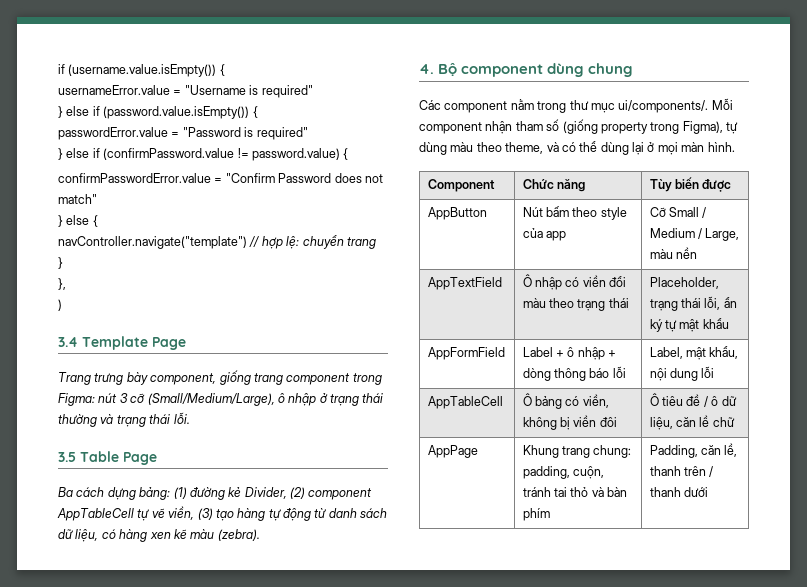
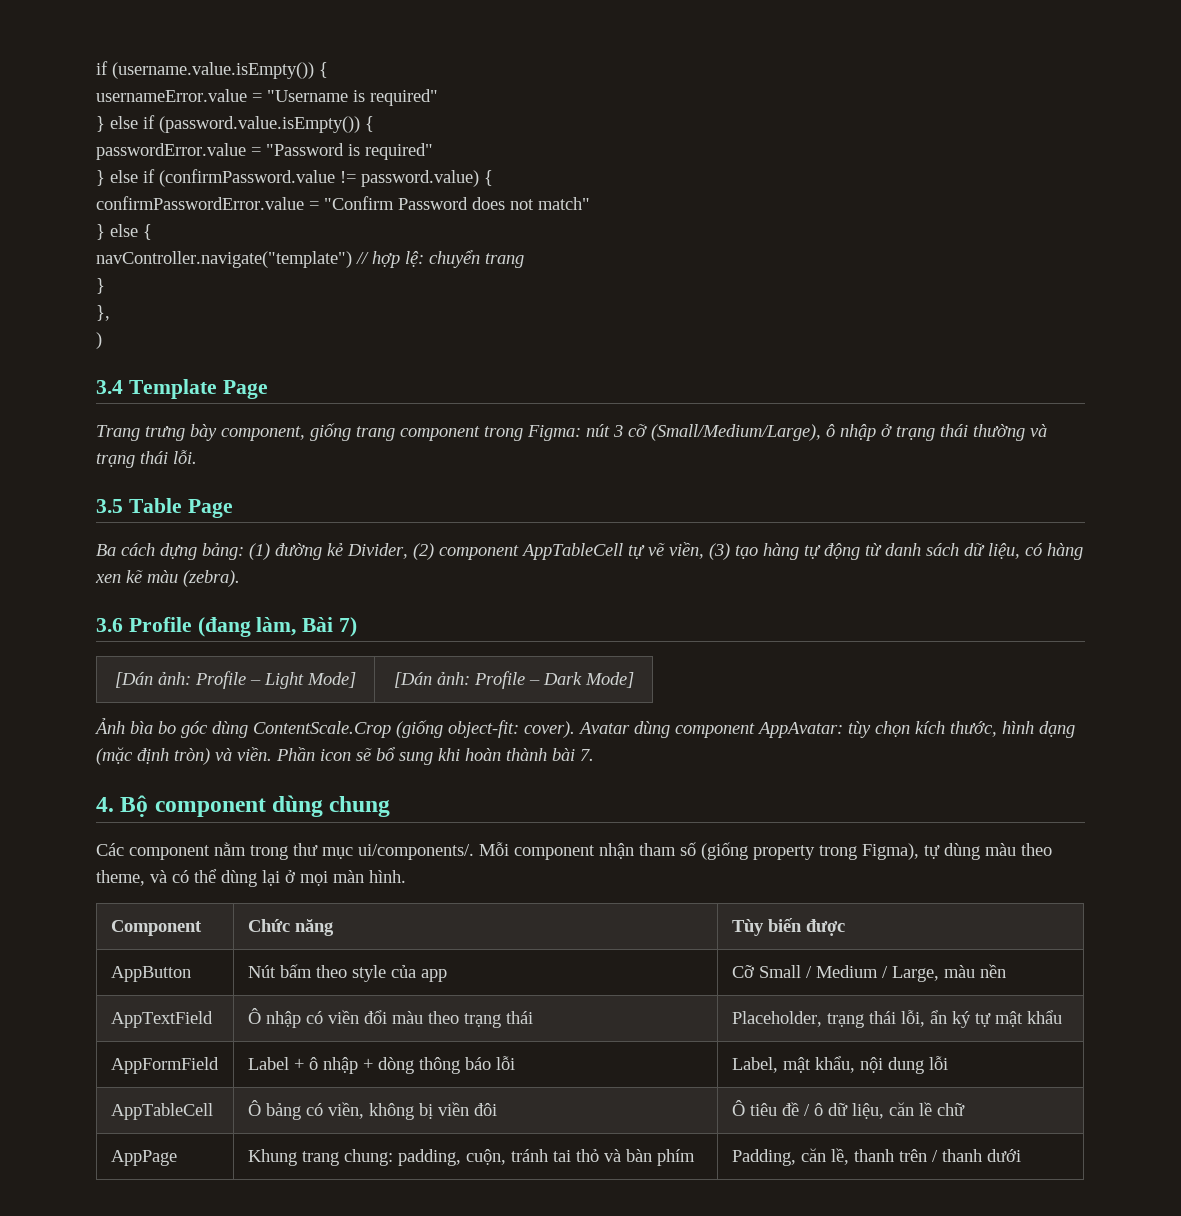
+ 3.6 Profile (đang làm, Bài 7)
+ [Dán ảnh: Profile – Light Mode] | [Dán ảnh: Profile – Dark Mode]
+ Ảnh bìa bo góc dùng ContentScale.Crop (giống object-fit: cover). Avatar dùng component AppAvatar: tùy chọn kích thước, hình dạng (mặc định tròn) và viền. Phần icon sẽ bổ sung khi hoàn thành bài 7.

